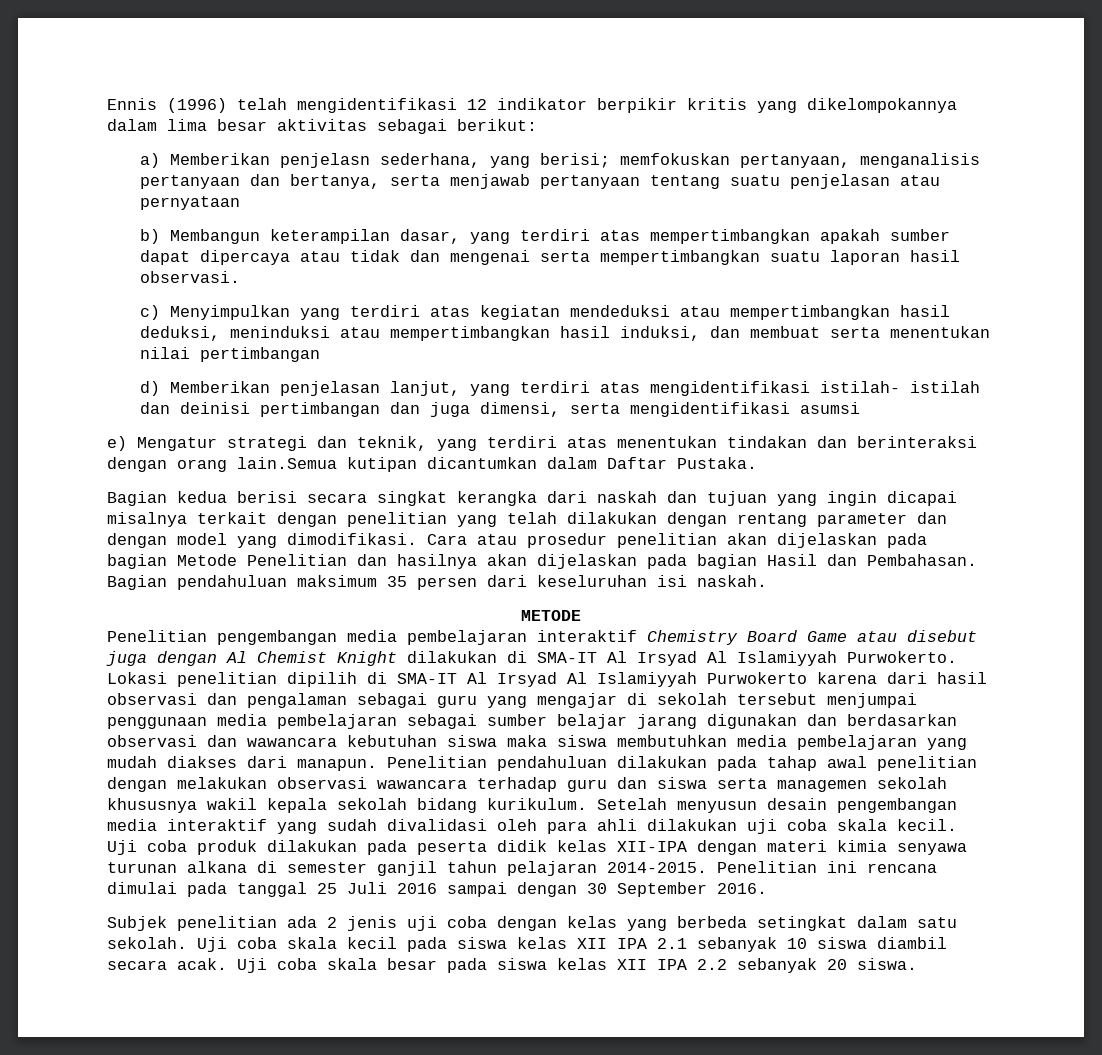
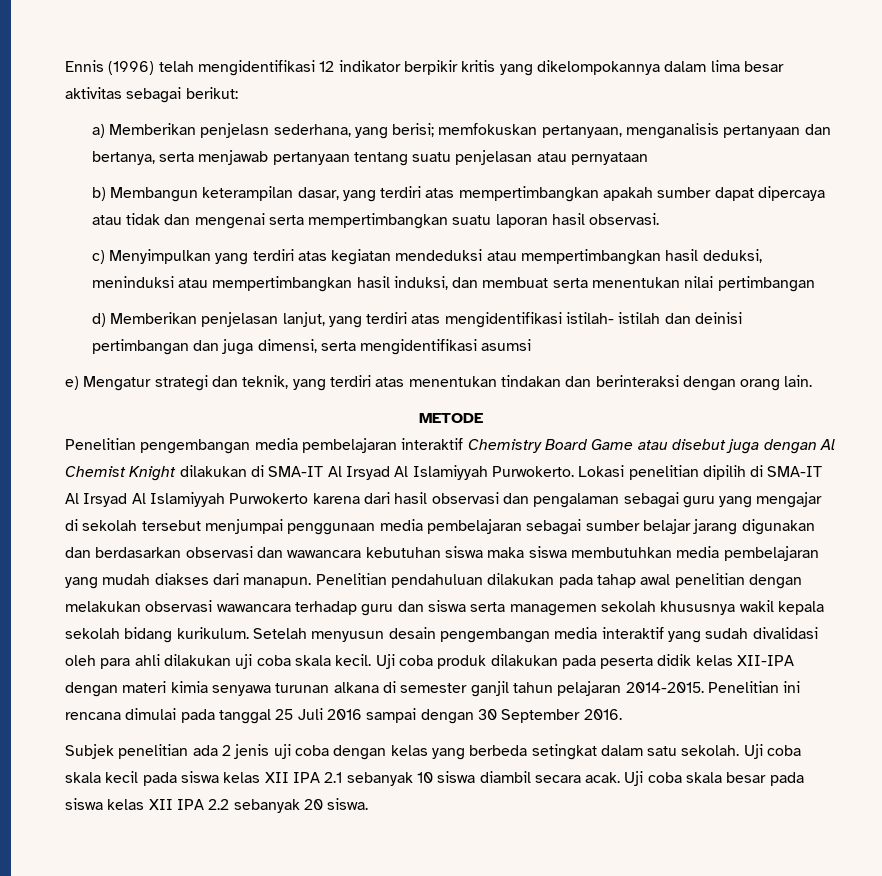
- e) Mengatur strategi dan teknik, yang terdiri atas menentukan tindakan dan berinteraksi dengan orang lain.Semua kutipan dicantumkan dalam Daftar Pustaka.
- Bagian kedua berisi secara singkat kerangka dari naskah dan tujuan yang ingin dicapai misalnya terkait dengan penelitian yang telah dilakukan dengan rentang parameter dan dengan model yang dimodifikasi. Cara atau prosedur penelitian akan dijelaskan pada bagian Metode Penelitian dan hasilnya akan dijelaskan pada bagian Hasil dan Pembahasan. Bagian pendahuluan maksimum 35 persen dari keseluruhan isi naskah.
+ e) Mengatur strategi dan teknik, yang terdiri atas menentukan tindakan dan berinteraksi dengan orang lain.

